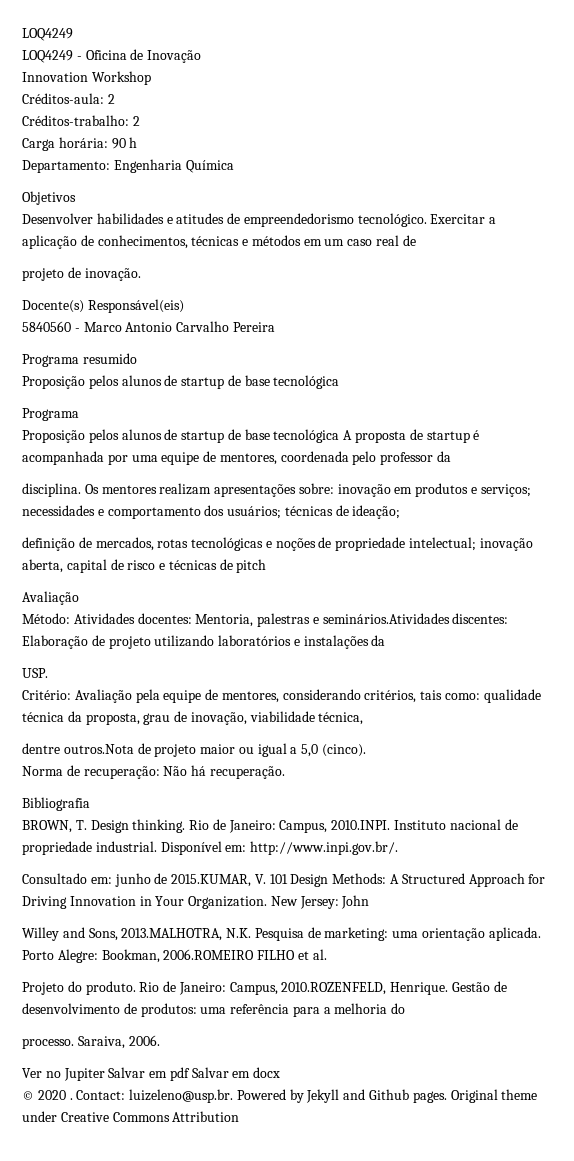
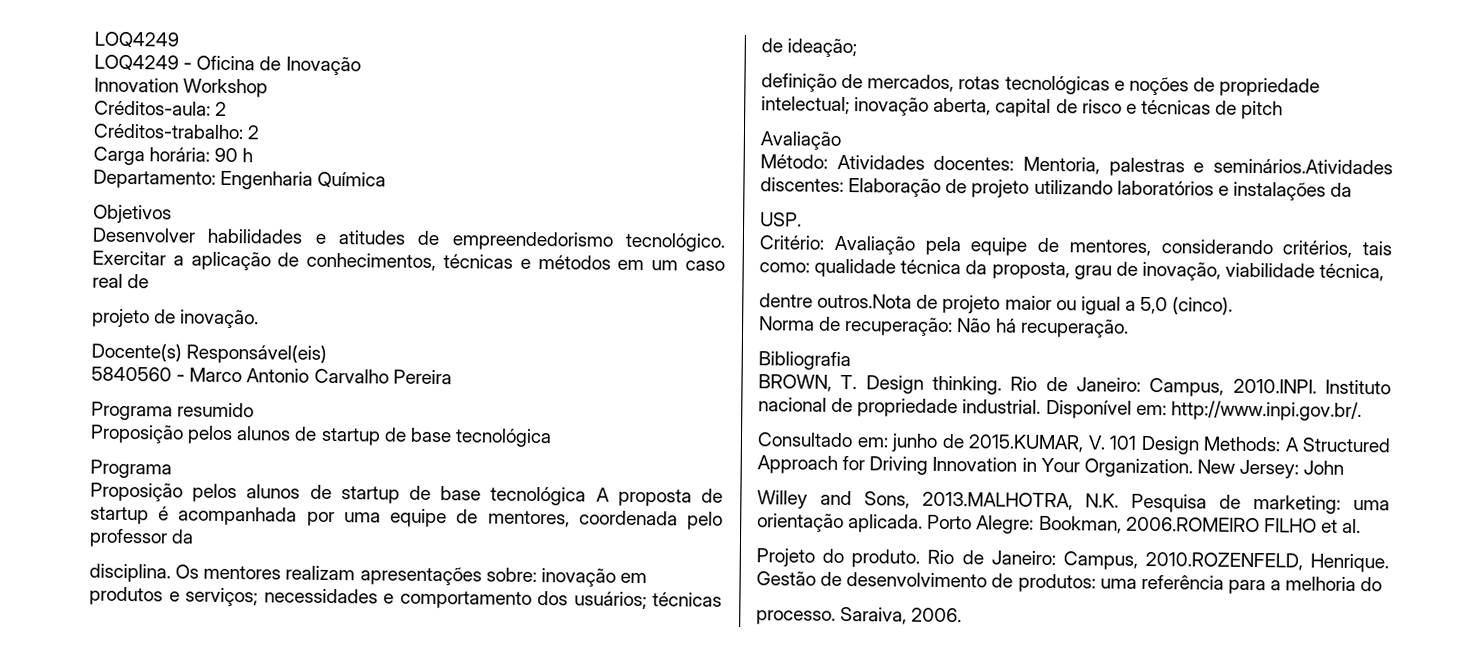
- Ver no Jupiter Salvar em pdf Salvar em docx
- © 2020 . Contact: luizeleno@usp.br. Powered by Jekyll and Github pages. Original theme under Creative Commons Attribution

